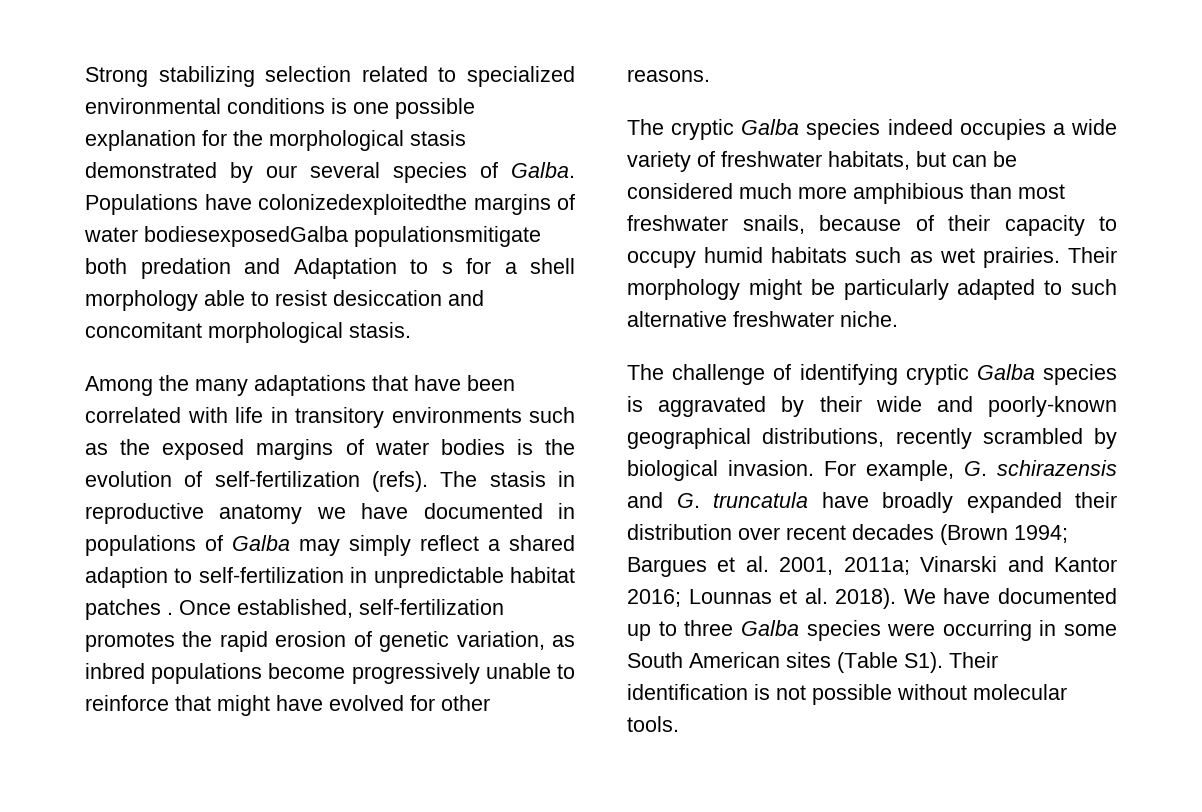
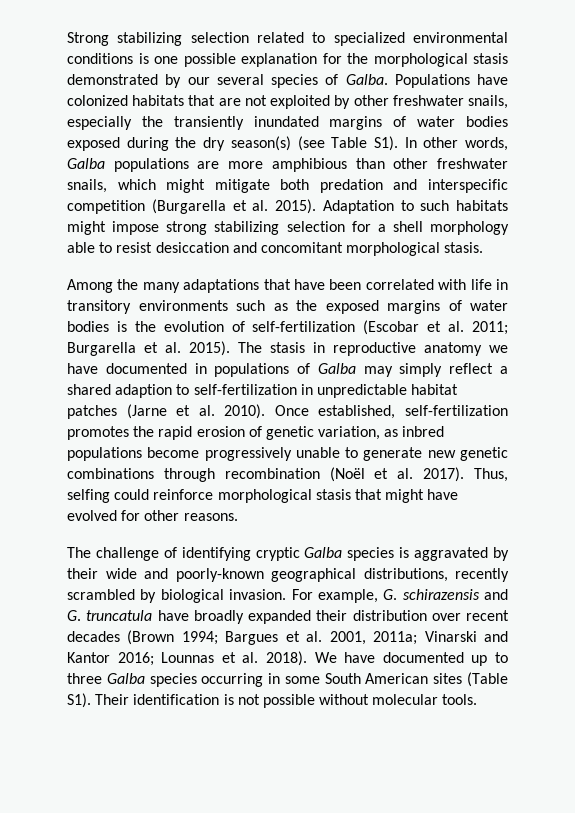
- Populations have colonizedexploitedthe margins of water bodiesexposedGalba populationsmitigate both predation and Adaptation to s for a shell morphology able to resist desiccation and concomitant morphological stasis.
+ Populations have colonized habitats that are not exploited by other freshwater snails, especially the transiently inundated margins of water bodies exposed during the dry season(s) (see Table S1). In other words, Galba populations are more amphibious than other freshwater snails, which might mitigate both predation and interspecific competition (Burgarella et al. 2015). Adaptation to such habitats might impose strong stabilizing selection for a shell morphology able to resist desiccation and concomitant morphological stasis.
- Among the many adaptations that have been correlated with life in transitory environments such as the exposed margins of water bodies is the evolution of self-fertilization (refs).
+ Among the many adaptations that have been correlated with life in transitory environments such as the exposed margins of water bodies is the evolution of self-fertilization (Escobar et al. 2011; Burgarella et al. 2015).
- The stasis in reproductive anatomy we have documented in populations of Galba may simply reflect a shared adaption to self-fertilization in unpredictable habitat patches .
+ The stasis in reproductive anatomy we have documented in populations of Galba may simply reflect a shared adaption to self-fertilization in unpredictable habitat patches (Jarne et al. 2010).
- Once established, self-fertilization promotes the rapid erosion of genetic variation, as inbred populations become progressively unable to reinforce that might have evolved for other reasons.
+ Once established, self-fertilization promotes the rapid erosion of genetic variation, as inbred populations become progressively unable to generate new genetic combinations through recombination (Noël et al. 2017). Thus, selfing could reinforce morphological stasis that might have evolved for other reasons.
- The cryptic Galba species indeed occupies a wide variety of freshwater habitats, but can be considered much more amphibious than most freshwater snails, because of their capacity to occupy humid habitats such as wet prairies. Their morphology might be particularly adapted to such alternative freshwater niche.
- We have documented up to three Galba species were occurring in some South American sites (Table S1). Their identification is not possible without molecular tools.
+ We have documented up to three Galba species occurring in some South American sites (Table S1). Their identification is not possible without molecular tools.

